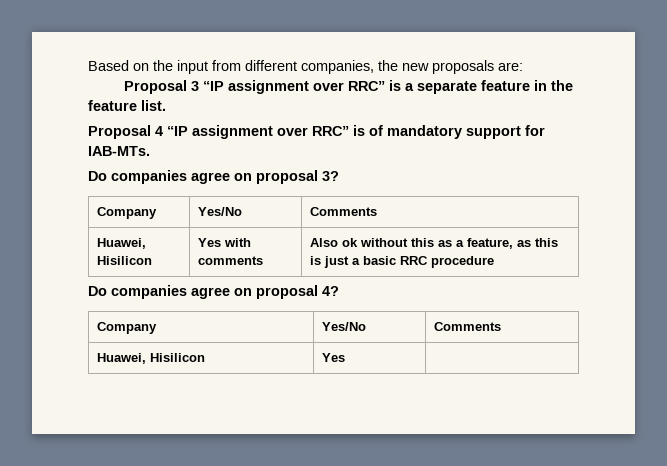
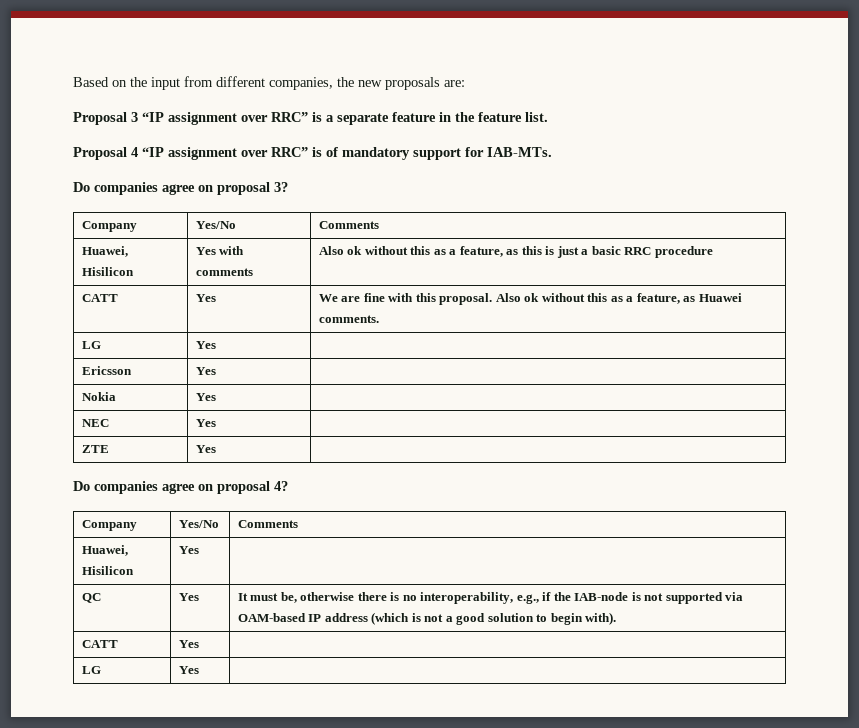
+ CATT | Yes | We are fine with this proposal. Also ok without this as a feature, as Huawei comments.
+ LG | Yes |
+ Ericsson | Yes |
+ Nokia | Yes |
+ NEC | Yes |
+ ZTE | Yes |
+ QC | Yes | It must be, otherwise there is no interoperability, e.g., if the IAB-node is not supported via OAM-based IP address (which is not a good solution to begin with).
+ CATT | Yes |
+ LG | Yes |

